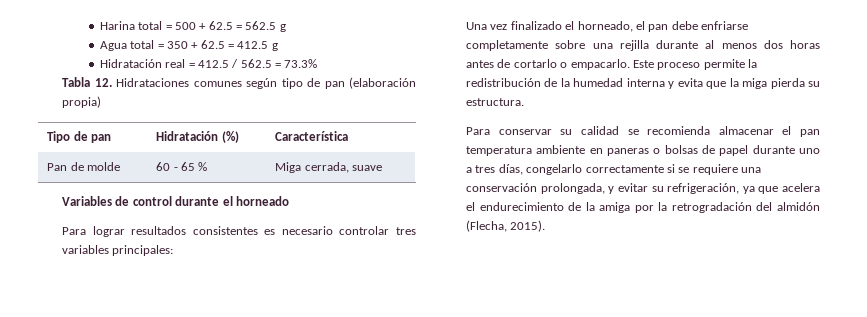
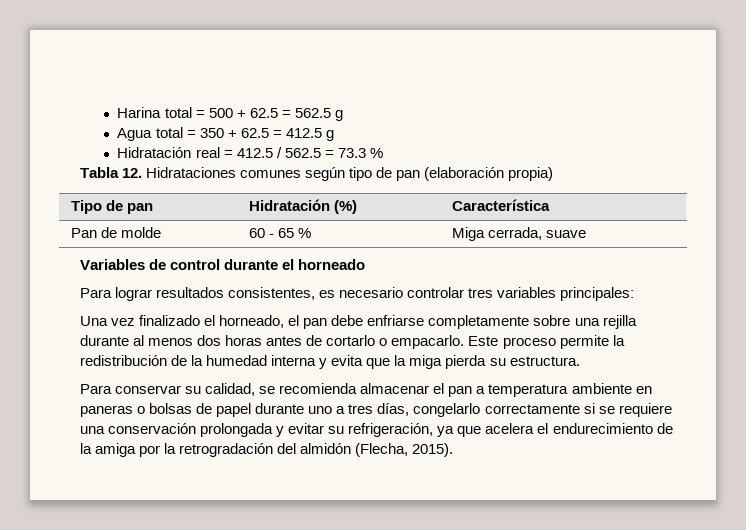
- Hidratación real = 412.5 / 562.5 = 73.3%
+ Hidratación real = 412.5 / 562.5 = 73.3 %
- Para lograr resultados consistentes es necesario controlar tres variables principales:
+ Para lograr resultados consistentes, es necesario controlar tres variables principales:
- Para conservar su calidad se recomienda almacenar el pan temperatura ambiente en paneras o bolsas de papel durante uno a tres días, congelarlo correctamente si se requiere una conservación prolongada, y evitar su refrigeración, ya que acelera el endurecimiento de la amiga por la retrogradación del almidón (Flecha, 2015).
+ Para conservar su calidad, se recomienda almacenar el pan a temperatura ambiente en paneras o bolsas de papel durante uno a tres días, congelarlo correctamente si se requiere una conservación prolongada y evitar su refrigeración, ya que acelera el endurecimiento de la amiga por la retrogradación del almidón (Flecha, 2015).

